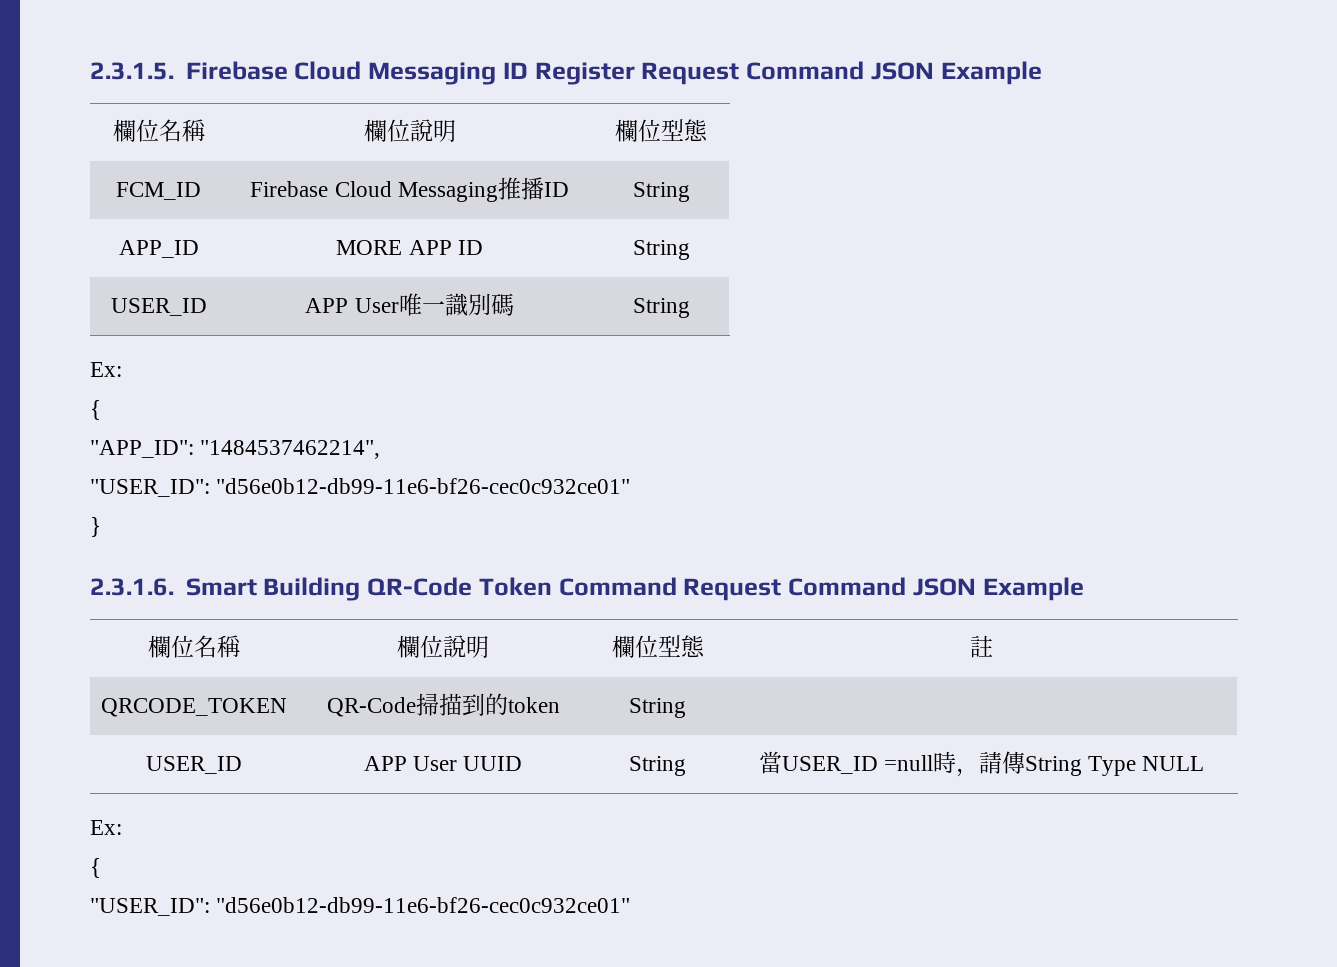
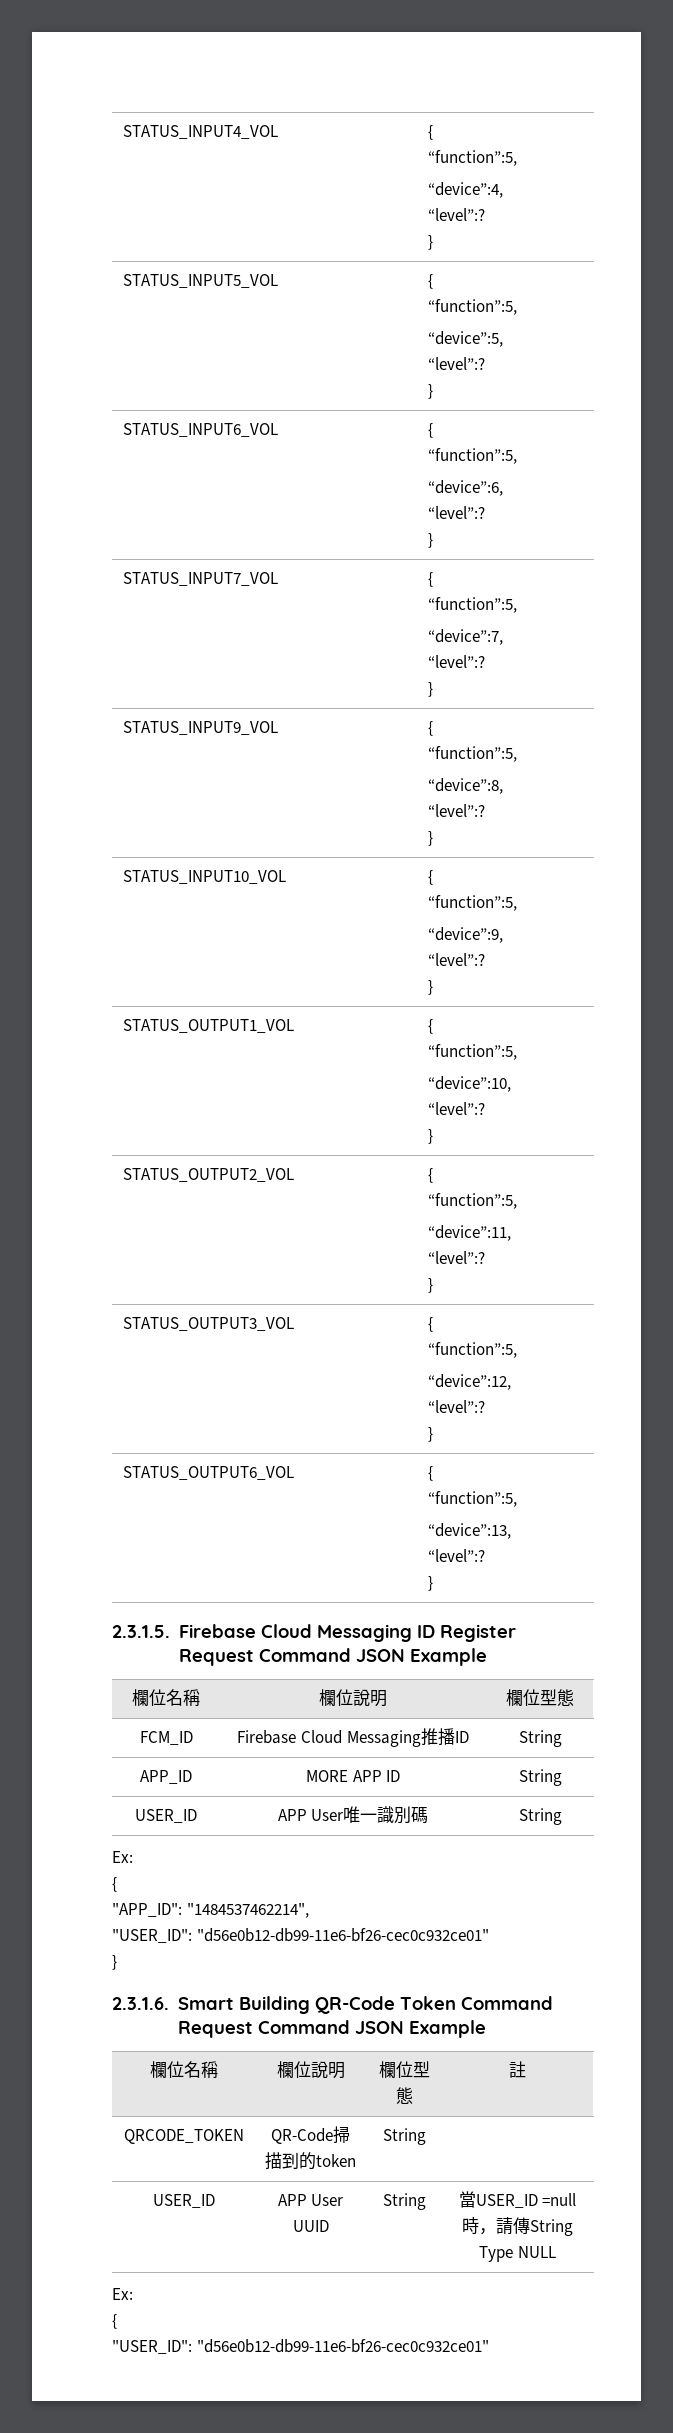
+ STATUS_INPUT4_VOL | {
+ “function”:5,
+ “device”:4,
+ “level”:?
+ }
+ STATUS_INPUT5_VOL | {
+ “function”:5,
+ “device”:5,
+ “level”:?
+ }
+ STATUS_INPUT6_VOL | {
+ “function”:5,
+ “device”:6,
+ “level”:?
+ }
+ STATUS_INPUT7_VOL | {
+ “function”:5,
+ “device”:7,
+ “level”:?
+ }
+ STATUS_INPUT9_VOL | {
+ “function”:5,
+ “device”:8,
+ “level”:?
+ }
+ STATUS_INPUT10_VOL | {
+ “function”:5,
+ “device”:9,
+ “level”:?
+ }
+ STATUS_OUTPUT1_VOL | {
+ “function”:5,
+ “device”:10,
+ “level”:?
+ }
+ STATUS_OUTPUT2_VOL | {
+ “function”:5,
+ “device”:11,
+ “level”:?
+ }
+ STATUS_OUTPUT3_VOL | {
+ “function”:5,
+ “device”:12,
+ “level”:?
+ }
+ STATUS_OUTPUT6_VOL | {
+ “function”:5,
+ “device”:13,
+ “level”:?
+ }

